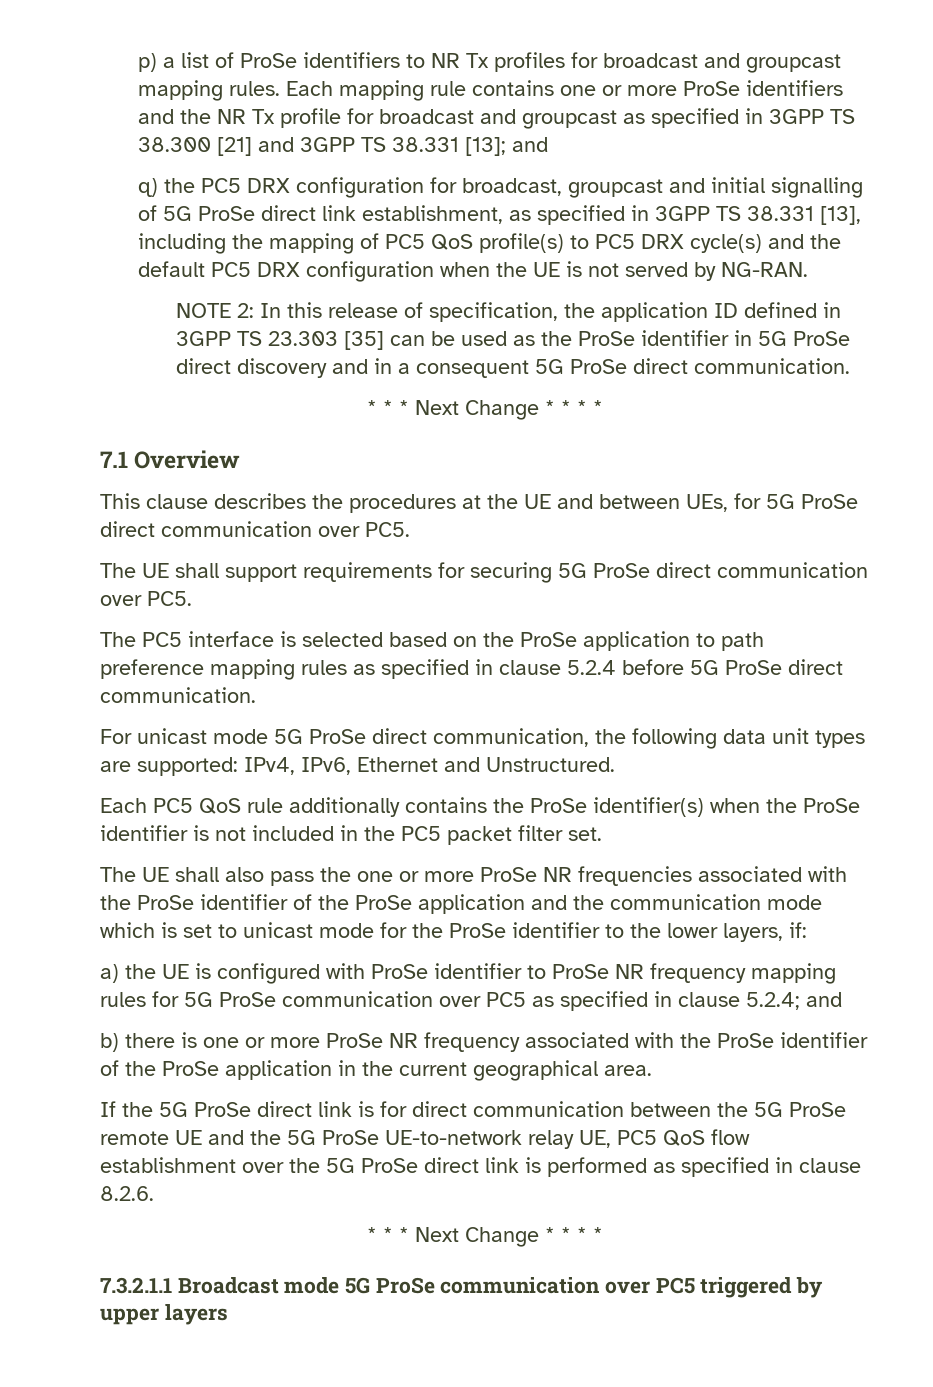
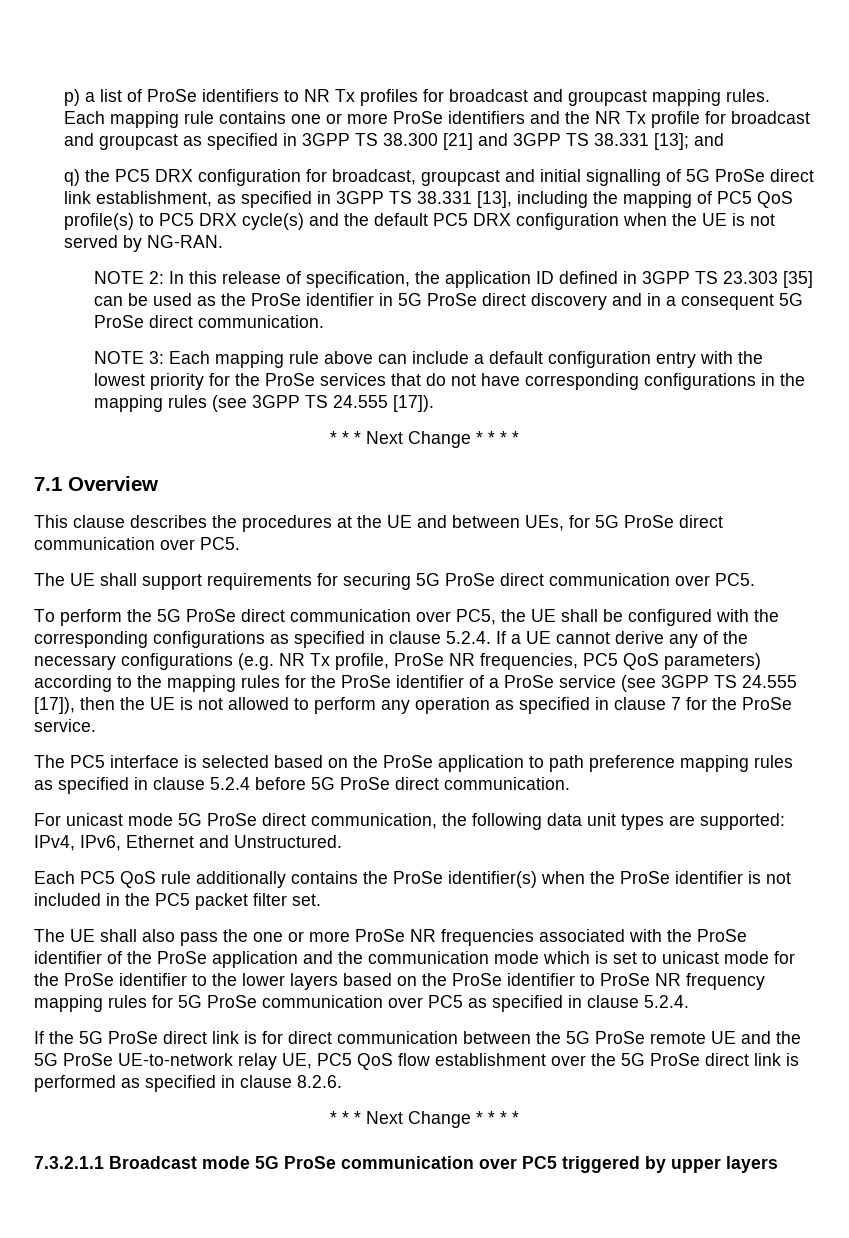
+ NOTE 3: Each mapping rule above can include a default configuration entry with the lowest priority for the ProSe services that do not have corresponding configurations in the mapping rules (see 3GPP TS 24.555 [17]).
+ To perform the 5G ProSe direct communication over PC5, the UE shall be configured with the corresponding configurations as specified in clause 5.2.4. If a UE cannot derive any of the necessary configurations (e.g. NR Tx profile, ProSe NR frequencies, PC5 QoS parameters) according to the mapping rules for the ProSe identifier of a ProSe service (see 3GPP TS 24.555 [17]), then the UE is not allowed to perform any operation as specified in clause 7 for the ProSe service.
- The UE shall also pass the one or more ProSe NR frequencies associated with the ProSe identifier of the ProSe application and the communication mode which is set to unicast mode for the ProSe identifier to the lower layers, if:
- a) the UE is configured with ProSe identifier to ProSe NR frequency mapping rules for 5G ProSe communication over PC5 as specified in clause 5.2.4; and
- b) there is one or more ProSe NR frequency associated with the ProSe identifier of the ProSe application in the current geographical area.
+ The UE shall also pass the one or more ProSe NR frequencies associated with the ProSe identifier of the ProSe application and the communication mode which is set to unicast mode for the ProSe identifier to the lower layers based on the ProSe identifier to ProSe NR frequency mapping rules for 5G ProSe communication over PC5 as specified in clause 5.2.4.

